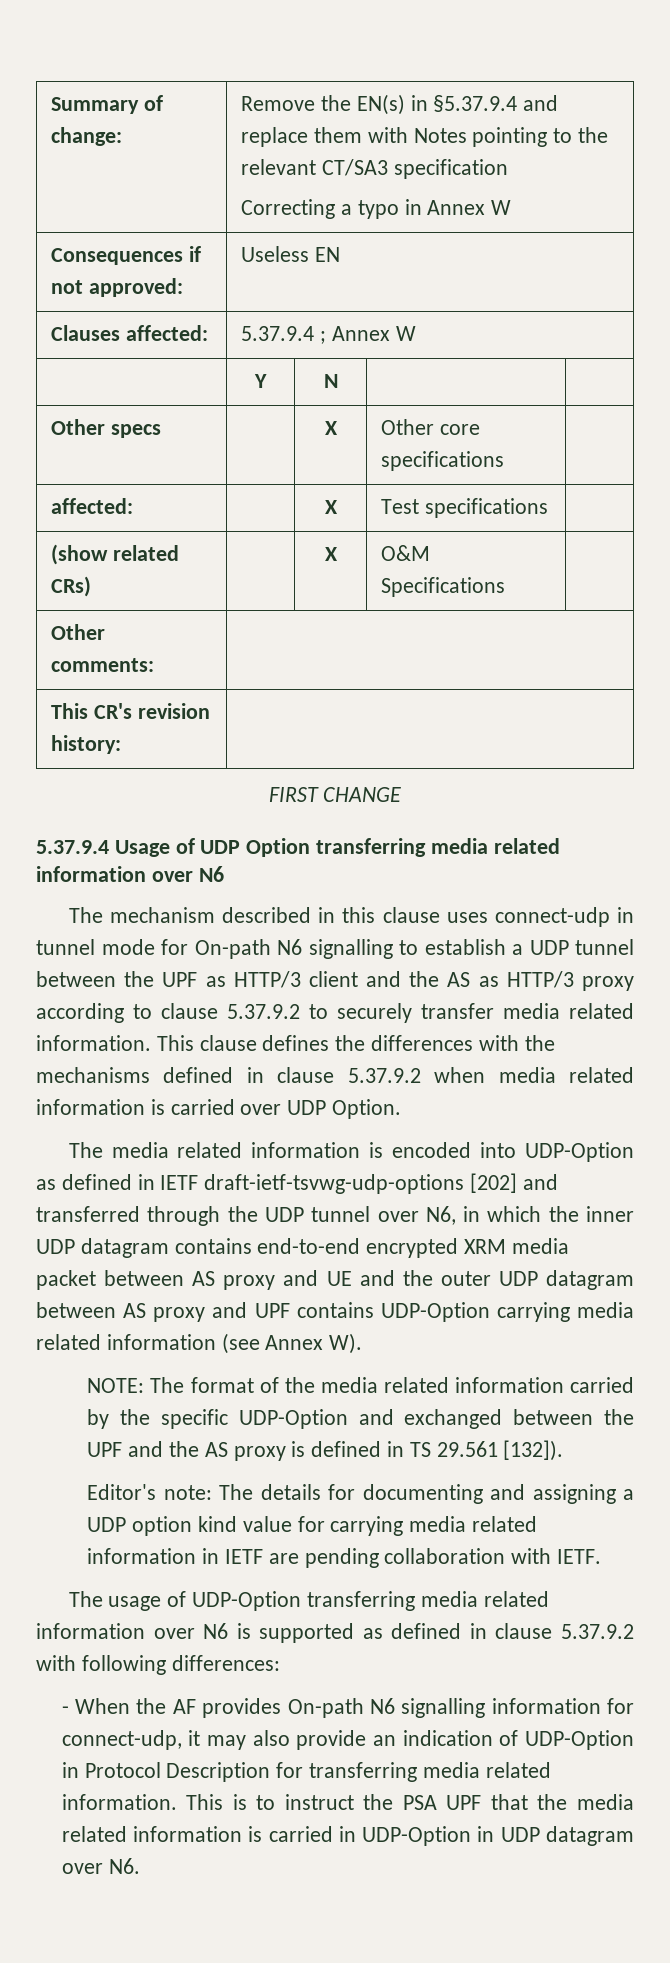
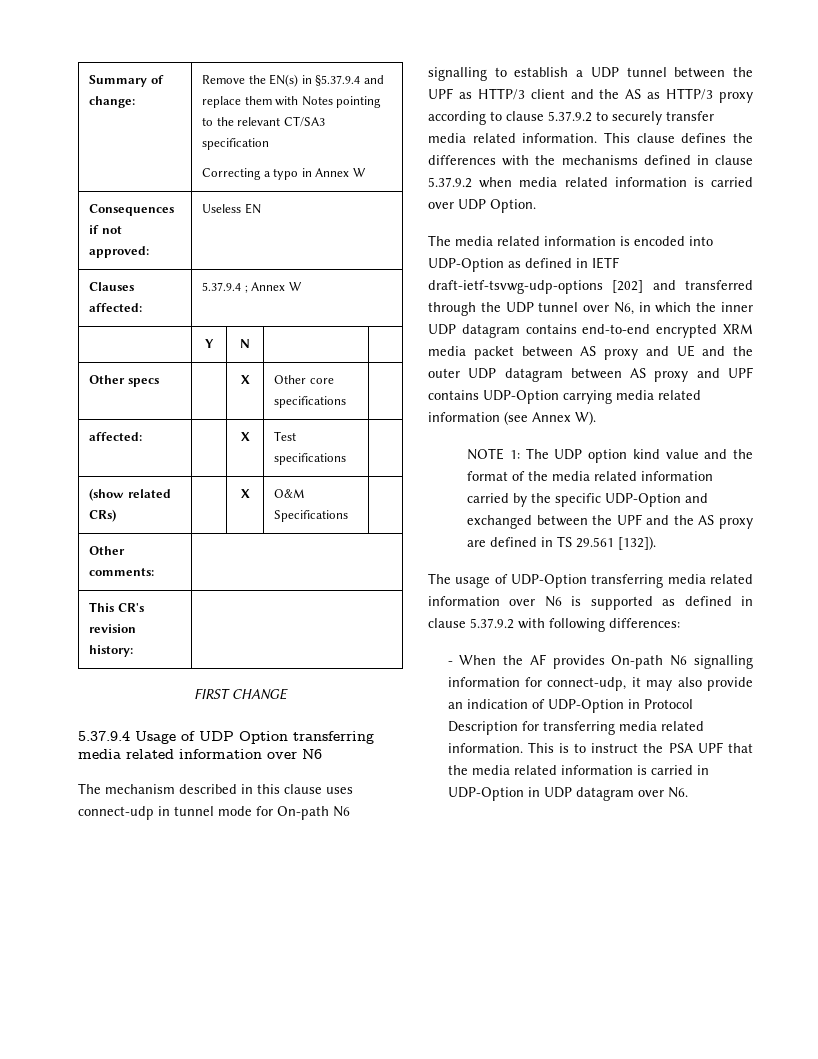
- NOTE: The format of the media related information carried by the specific UDP-Option and exchanged between the UPF and the AS proxy is defined in TS 29.561 [132]).
+ NOTE 1: The UDP option kind value and the format of the media related information carried by the specific UDP-Option and exchanged between the UPF and the AS proxy are defined in TS 29.561 [132]).
- Editor's note: The details for documenting and assigning a UDP option kind value for carrying media related information in IETF are pending collaboration with IETF.

